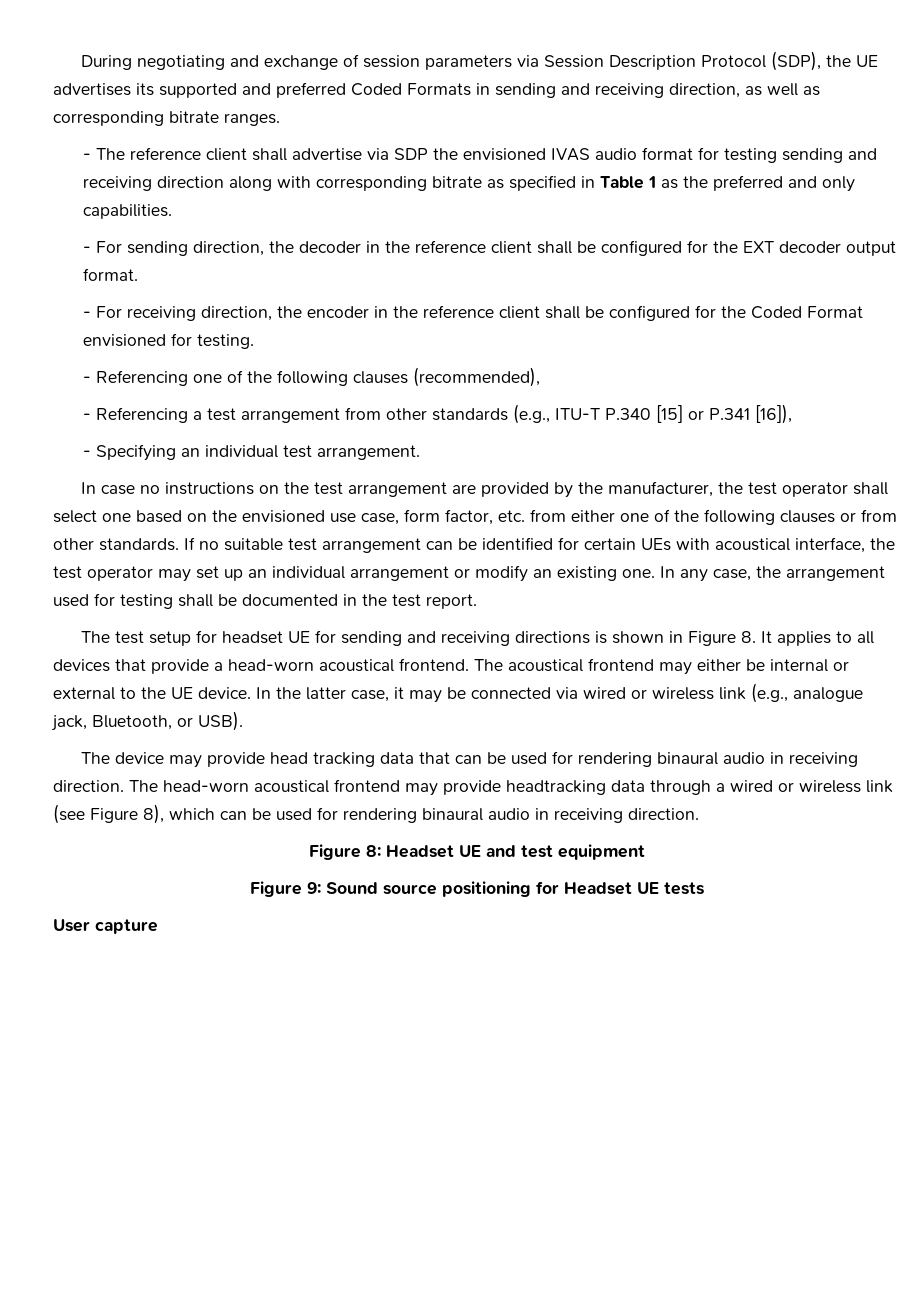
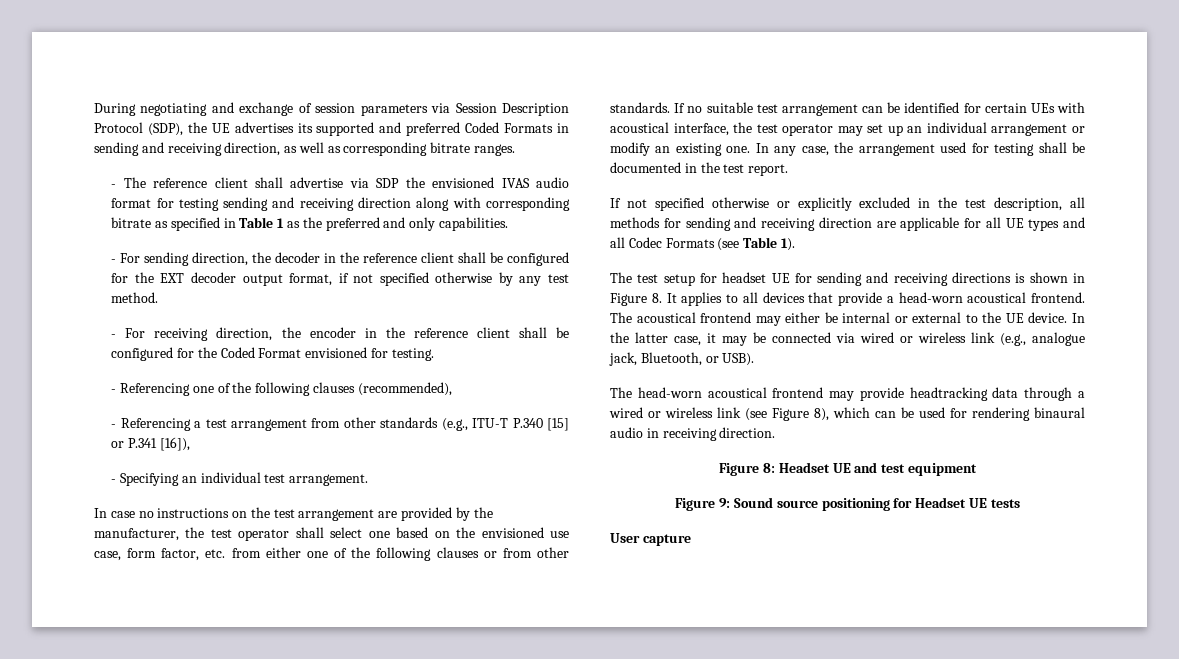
- - For sending direction, the decoder in the reference client shall be configured for the EXT decoder output format.
+ - For sending direction, the decoder in the reference client shall be configured for the EXT decoder output format, if not specified otherwise by any test method.
+ If not specified otherwise or explicitly excluded in the test description, all methods for sending and receiving direction are applicable for all UE types and all Codec Formats (see Table 1).
- The device may provide head tracking data that can be used for rendering binaural audio in receiving direction. The head-worn acoustical frontend may provide headtracking data through a wired or wireless link (see Figure 8), which can be used for rendering binaural audio in receiving direction.
+ The head-worn acoustical frontend may provide headtracking data through a wired or wireless link (see Figure 8), which can be used for rendering binaural audio in receiving direction.

